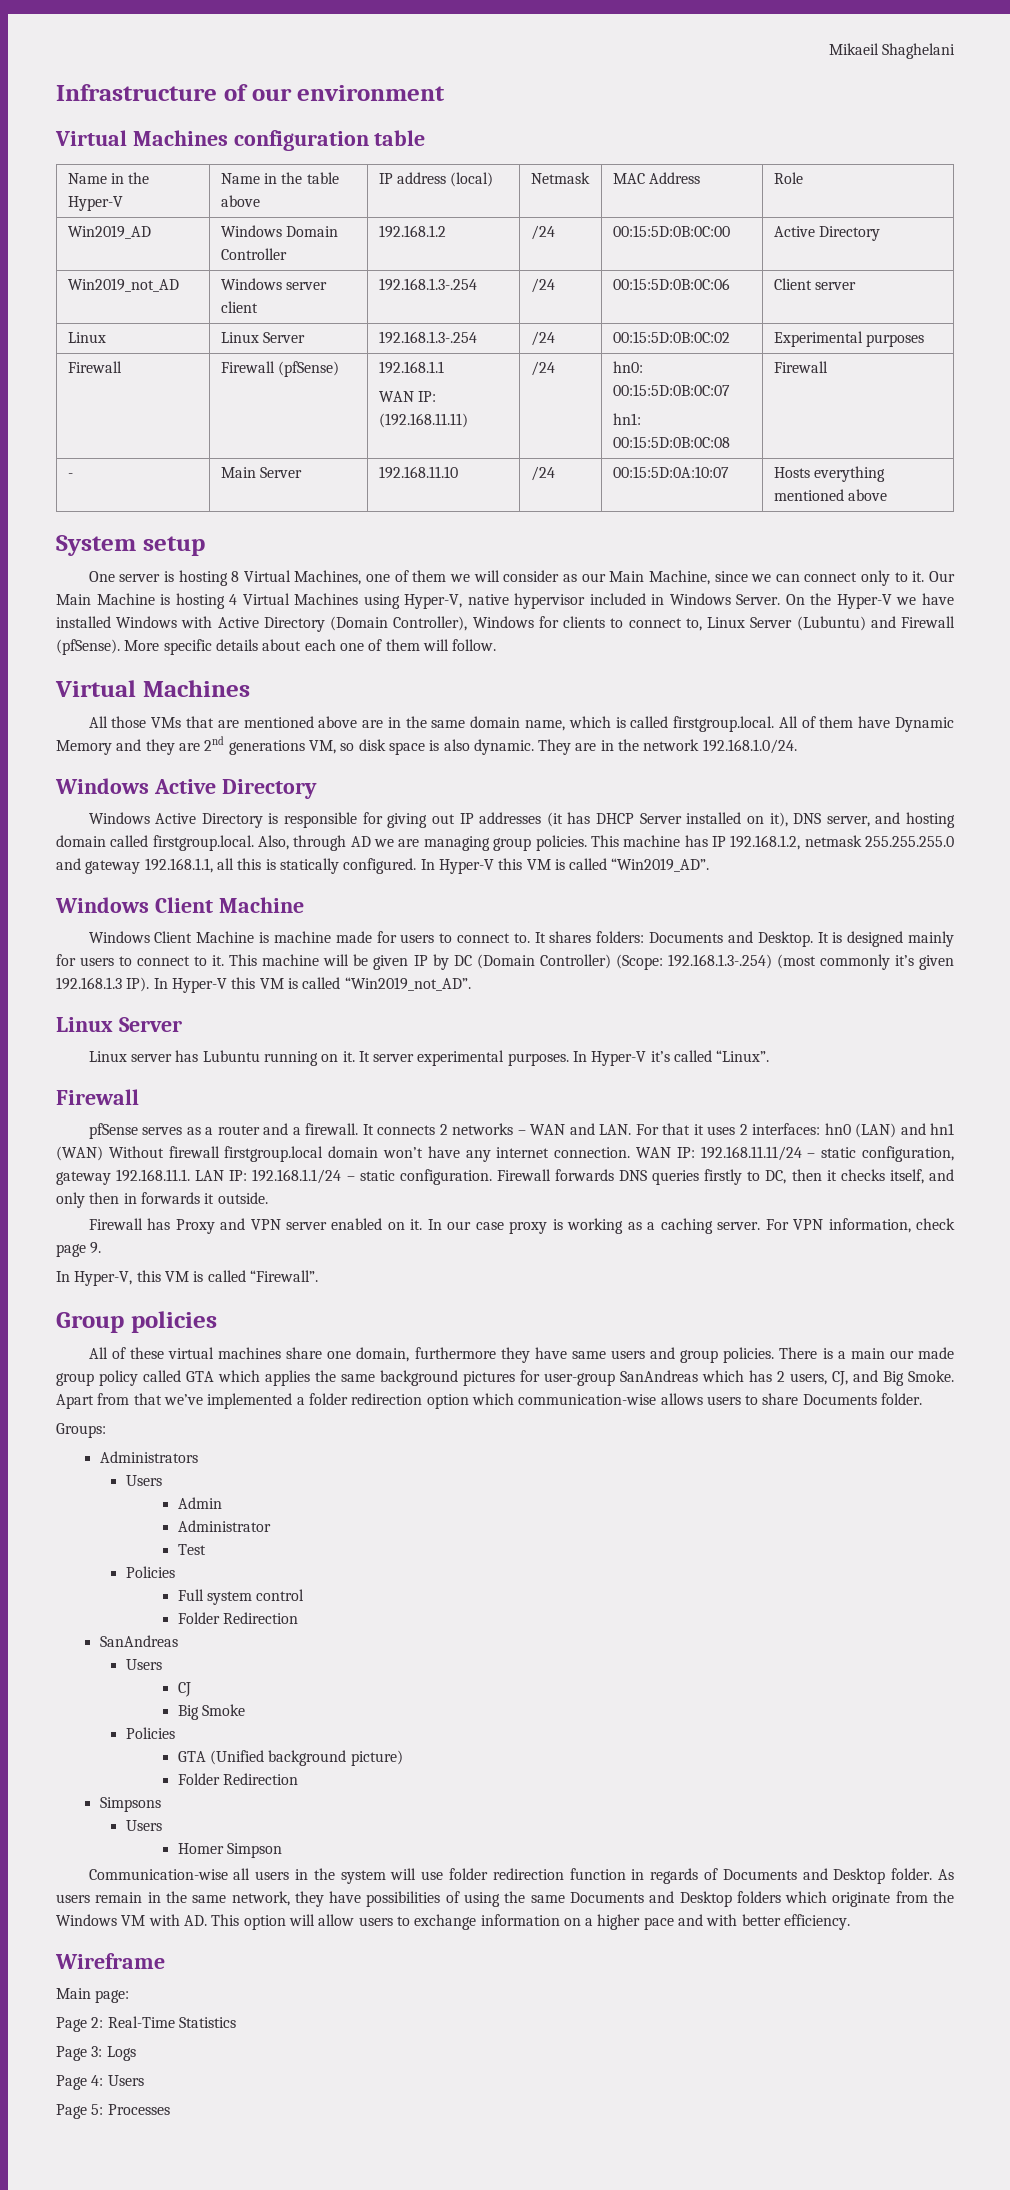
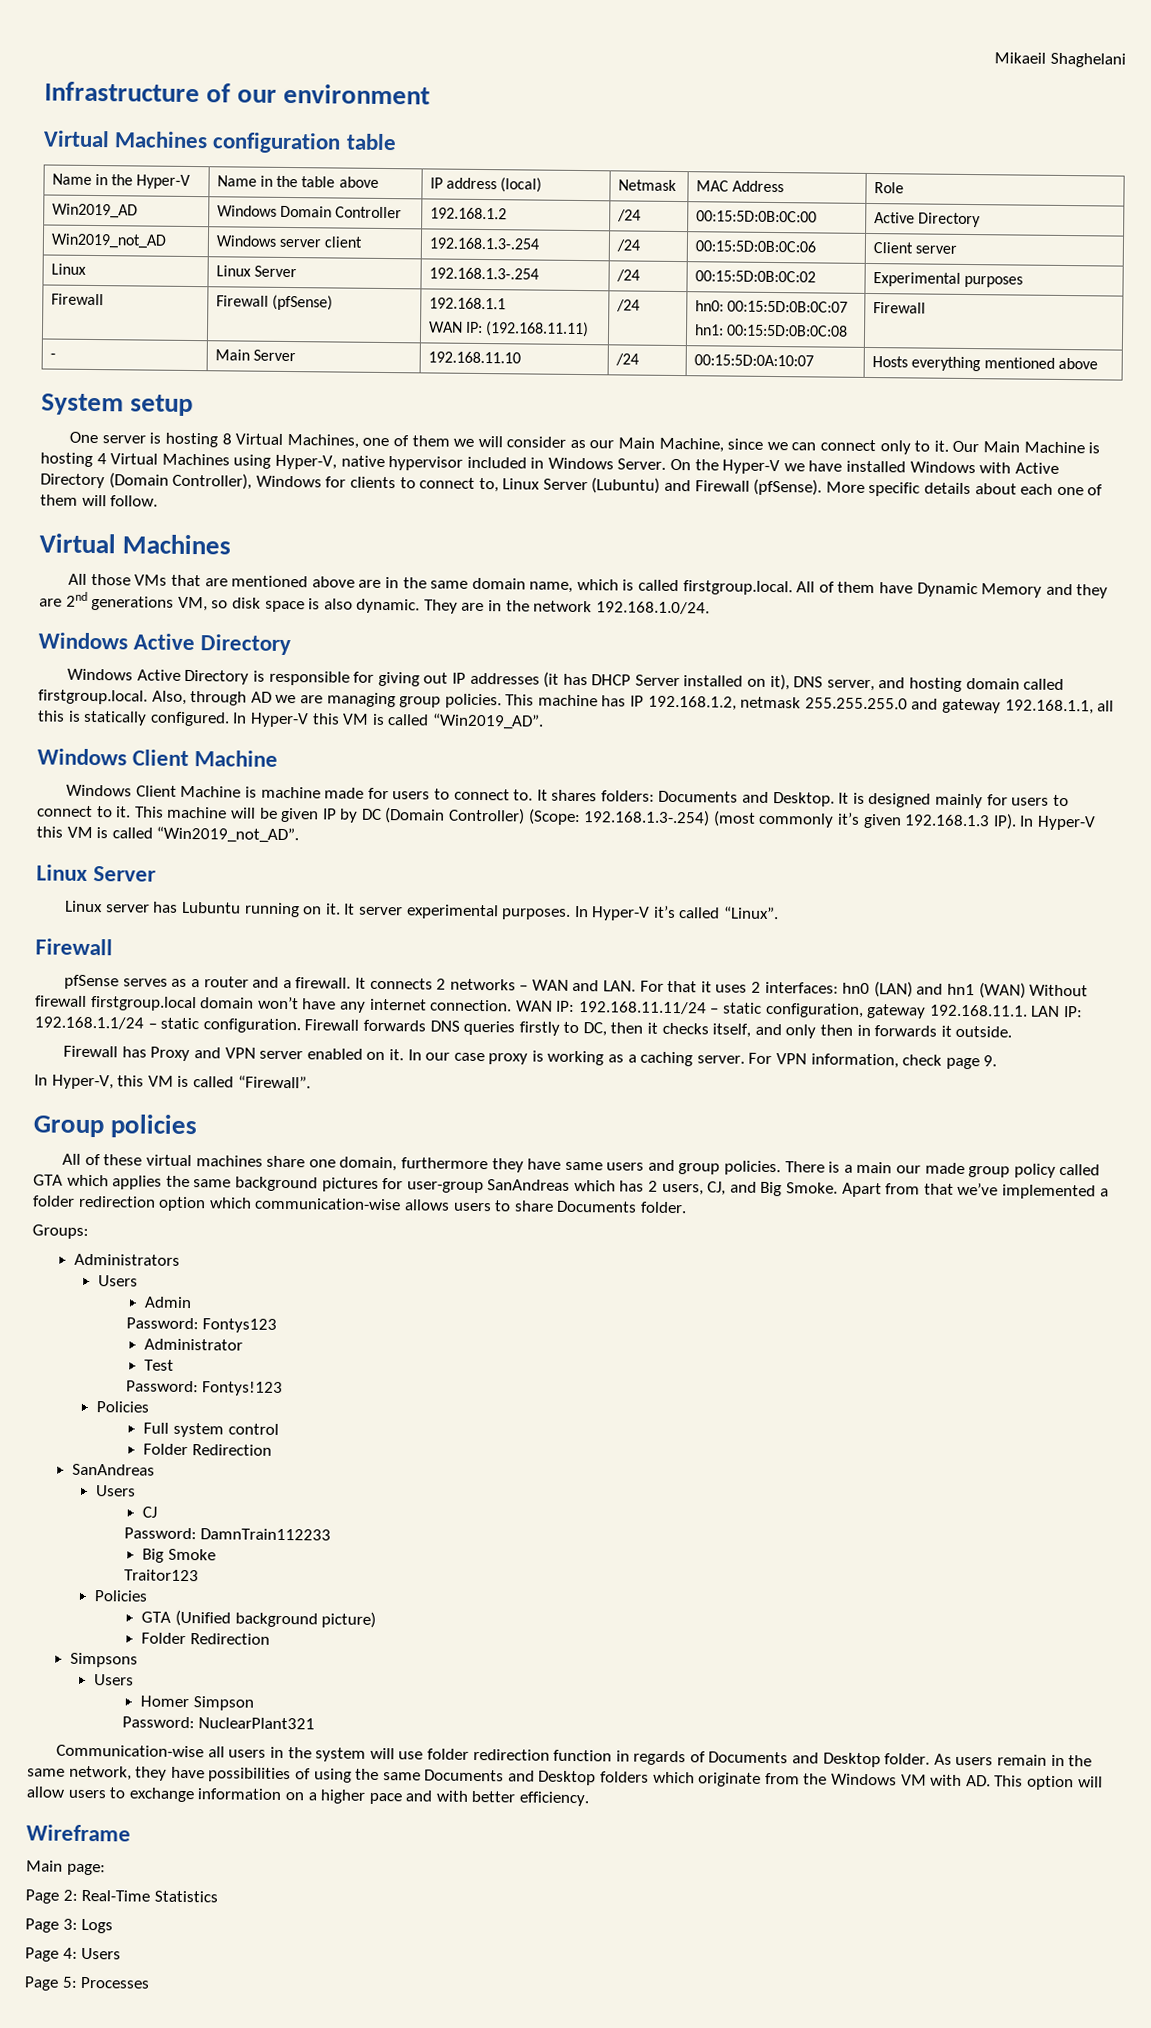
+ Password: Fontys123
+ Password: Fontys!123
+ Password: DamnTrain112233
+ Traitor123
+ Password: NuclearPlant321

